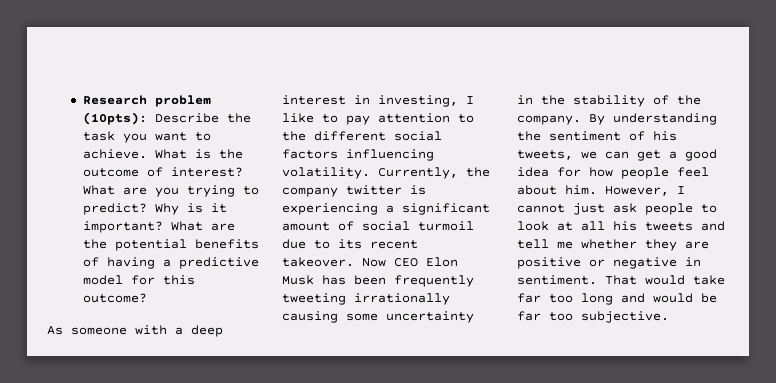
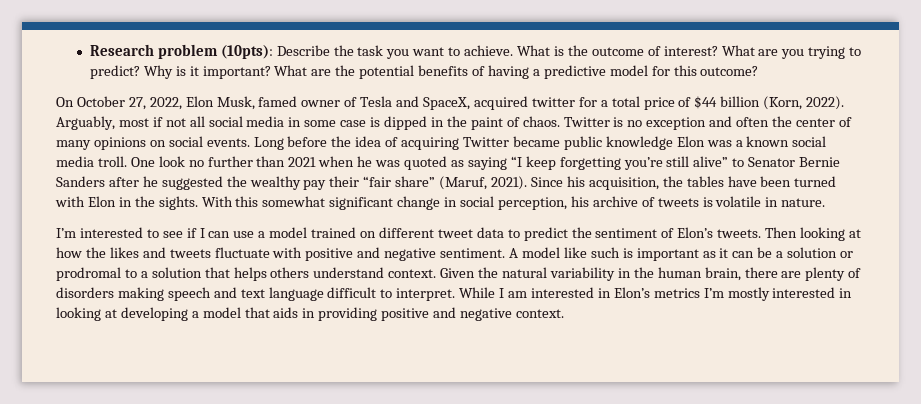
- As someone with a deep interest in investing, I like to pay attention to the different social factors influencing volatility. Currently, the company twitter is experiencing a significant amount of social turmoil due to its recent takeover. Now CEO Elon Musk has been frequently tweeting irrationally causing some uncertainty in the stability of the company. By understanding the sentiment of his tweets, we can get a good idea for how people feel about him. However, I cannot just ask people to look at all his tweets and tell me whether they are positive or negative in sentiment. That would take far too long and would be far too subjective.
+ On October 27, 2022, Elon Musk, famed owner of Tesla and SpaceX, acquired twitter for a total price of $44 billion (Korn, 2022). Arguably, most if not all social media in some case is dipped in the paint of chaos. Twitter is no exception and often the center of many opinions on social events. Long before the idea of acquiring Twitter became public knowledge Elon was a known social media troll. One look no further than 2021 when he was quoted as saying “I keep forgetting you’re still alive” to Senator Bernie Sanders after he suggested the wealthy pay their “fair share” (Maruf, 2021). Since his acquisition, the tables have been turned with Elon in the sights. With this somewhat significant change in social perception, his archive of tweets is volatile in nature.
+ I’m interested to see if I can use a model trained on different tweet data to predict the sentiment of Elon’s tweets. Then looking at how the likes and tweets fluctuate with positive and negative sentiment. A model like such is important as it can be a solution or prodromal to a solution that helps others understand context. Given the natural variability in the human brain, there are plenty of disorders making speech and text language difficult to interpret. While I am interested in Elon’s metrics I’m mostly interested in looking at developing a model that aids in providing positive and negative context.

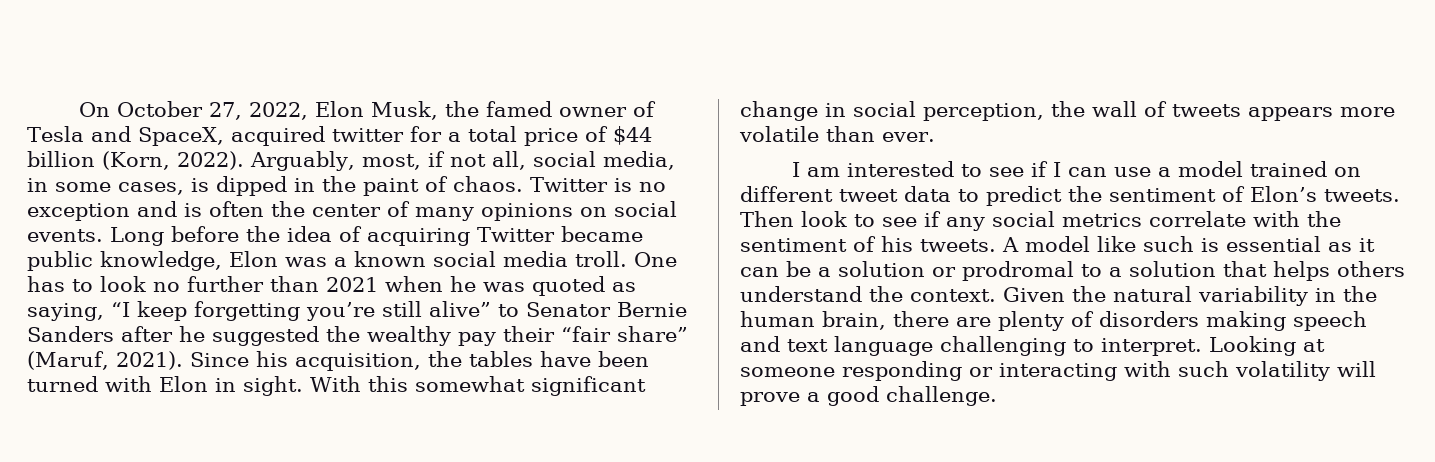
- Research problem (10pts): Describe the task you want to achieve. What is the outcome of interest? What are you trying to predict? Why is it important? What are the potential benefits of having a predictive model for this outcome?
- On October 27, 2022, Elon Musk, famed owner of Tesla and SpaceX, acquired twitter for a total price of $44 billion (Korn, 2022).
+ On October 27, 2022, Elon Musk, the famed owner of Tesla and SpaceX, acquired twitter for a total price of $44 billion (Korn, 2022).
- Arguably, most if not all social media in some case is dipped in the paint of chaos.
+ Arguably, most, if not all, social media, in some cases, is dipped in the paint of chaos.
- Twitter is no exception and often the center of many opinions on social events.
+ Twitter is no exception and is often the center of many opinions on social events.
- Long before the idea of acquiring Twitter became public knowledge Elon was a known social media troll.
+ Long before the idea of acquiring Twitter became public knowledge, Elon was a known social media troll.
- One look no further than 2021 when he was quoted as saying “I keep forgetting you’re still alive” to Senator Bernie Sanders after he suggested the wealthy pay their “fair share” (Maruf, 2021).
+ One has to look no further than 2021 when he was quoted as saying, “I keep forgetting you’re still alive” to Senator Bernie Sanders after he suggested the wealthy pay their “fair share” (Maruf, 2021).
- Since his acquisition, the tables have been turned with Elon in the sights.
+ Since his acquisition, the tables have been turned with Elon in sight.
- With this somewhat significant change in social perception, his archive of tweets is volatile in nature.
- I’m interested to see if I can use a model trained on different tweet data to predict the sentiment of Elon’s tweets.
+ With this somewhat significant change in social perception, the wall of tweets appears more volatile than ever.
+ I am interested to see if I can use a model trained on different tweet data to predict the sentiment of Elon’s tweets.
- Then looking at how the likes and tweets fluctuate with positive and negative sentiment.
+ Then look to see if any social metrics correlate with the sentiment of his tweets.
- A model like such is important as it can be a solution or prodromal to a solution that helps others understand context.
+ A model like such is essential as it can be a solution or prodromal to a solution that helps others understand the context.
- Given the natural variability in the human brain, there are plenty of disorders making speech and text language difficult to interpret.
+ Given the natural variability in the human brain, there are plenty of disorders making speech and text language challenging to interpret.
- While I am interested in Elon’s metrics I’m mostly interested in looking at developing a model that aids in providing positive and negative context.
+ Looking at someone responding or interacting with such volatility will prove a good challenge.

